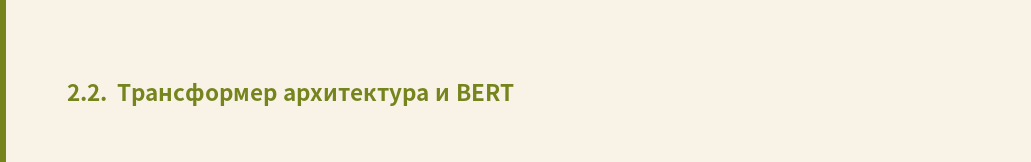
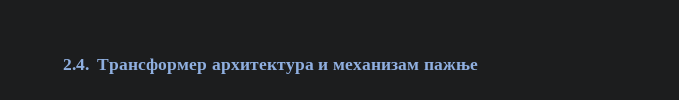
- 2.2. Трансформер архитектура и BERT
+ 2.4. Трансформер архитектура и механизам пажње

